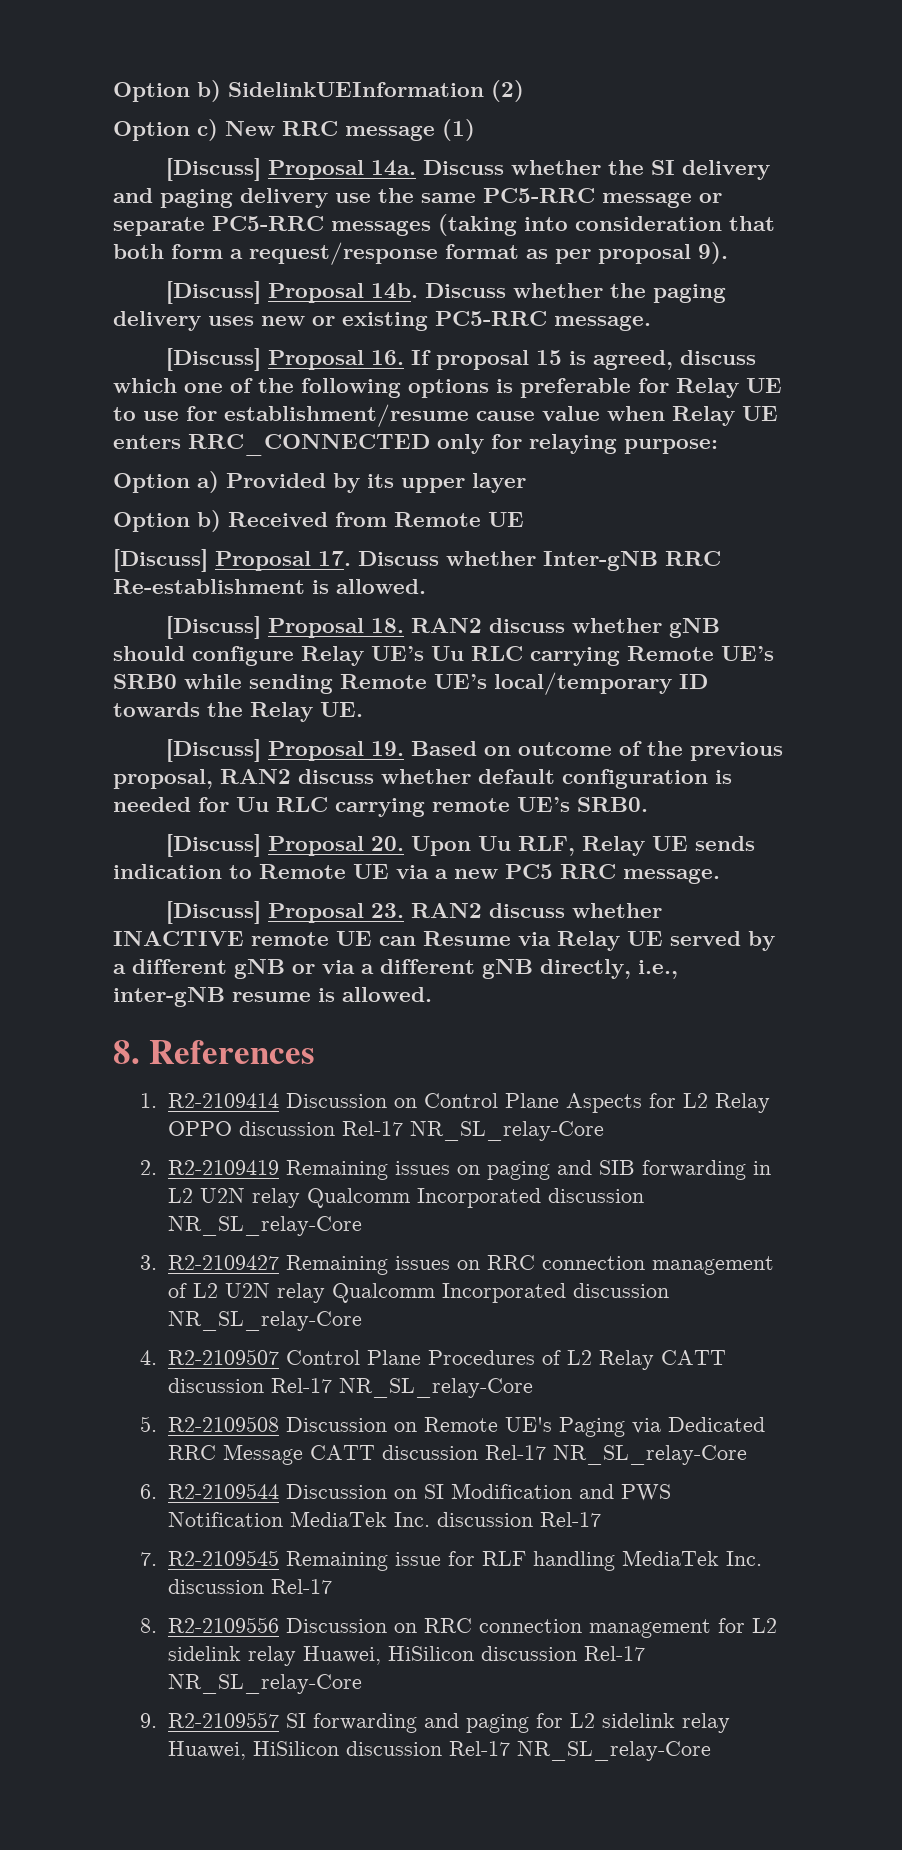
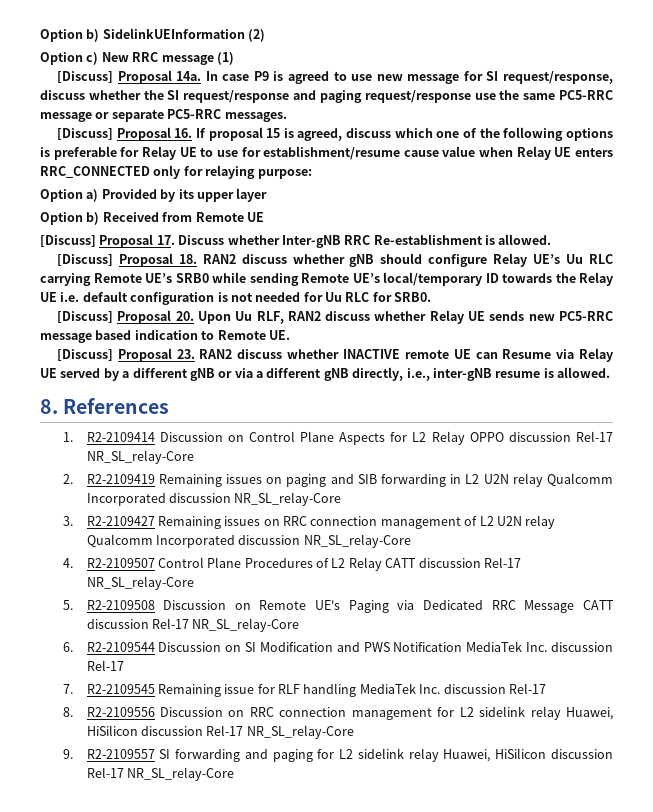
- Discuss whether the SI delivery and paging delivery use the same PC5-RRC message or separate PC5-RRC messages (taking into consideration that both form a request/response format as per proposal 9).
- [Discuss] Proposal 14b. Discuss whether the paging delivery uses new or existing PC5-RRC message.
+ In case P9 is agreed to use new message for SI request/response, discuss whether the SI request/response and paging request/response use the same PC5-RRC message or separate PC5-RRC messages.
- [Discuss] Proposal 18. RAN2 discuss whether gNB should configure Relay UE’s Uu RLC carrying Remote UE’s SRB0 while sending Remote UE’s local/temporary ID towards the Relay UE.
- [Discuss] Proposal 19. Based on outcome of the previous proposal, RAN2 discuss whether default configuration is needed for Uu RLC carrying remote UE’s SRB0.
+ [Discuss] Proposal 18. RAN2 discuss whether gNB should configure Relay UE’s Uu RLC carrying Remote UE’s SRB0 while sending Remote UE’s local/temporary ID towards the Relay UE i.e. default configuration is not needed for Uu RLC for SRB0.
- [Discuss] Proposal 20. Upon Uu RLF, Relay UE sends indication to Remote UE via a new PC5 RRC message.
+ [Discuss] Proposal 20. Upon Uu RLF, RAN2 discuss whether Relay UE sends new PC5-RRC message based indication to Remote UE.

